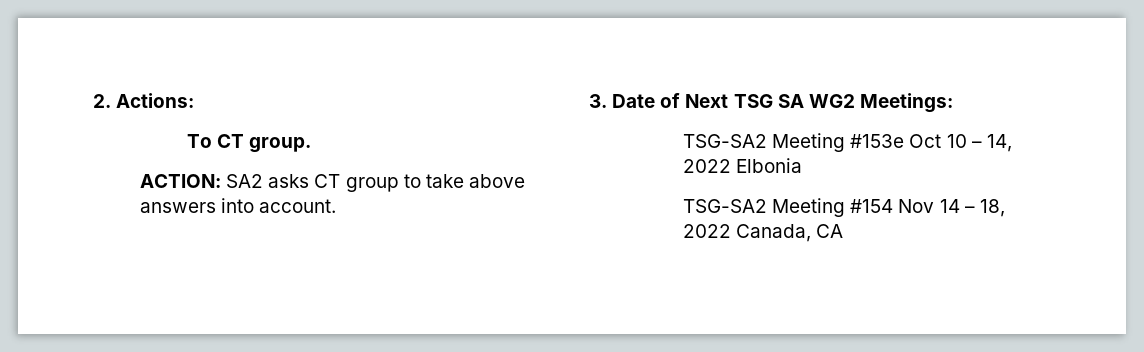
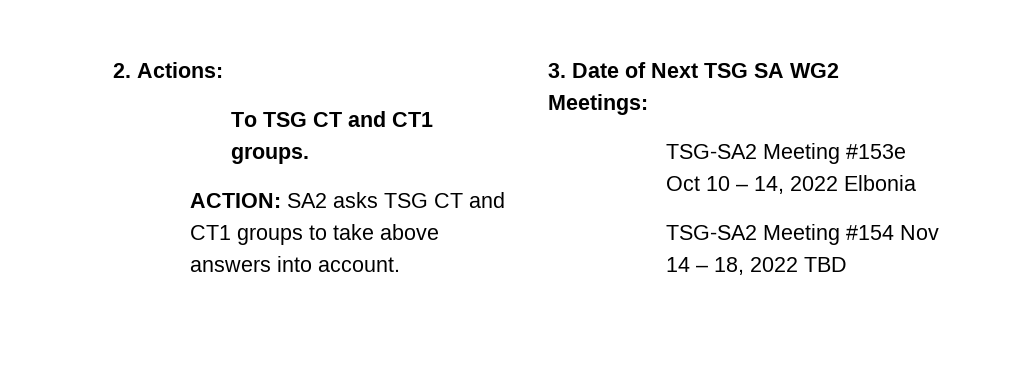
- To CT group.
- ACTION: SA2 asks CT group to take above answers into account.
+ To TSG CT and CT1 groups.
+ ACTION: SA2 asks TSG CT and CT1 groups to take above answers into account.
- TSG-SA2 Meeting #154 Nov 14 – 18, 2022 Canada, CA
+ TSG-SA2 Meeting #154 Nov 14 – 18, 2022 TBD

